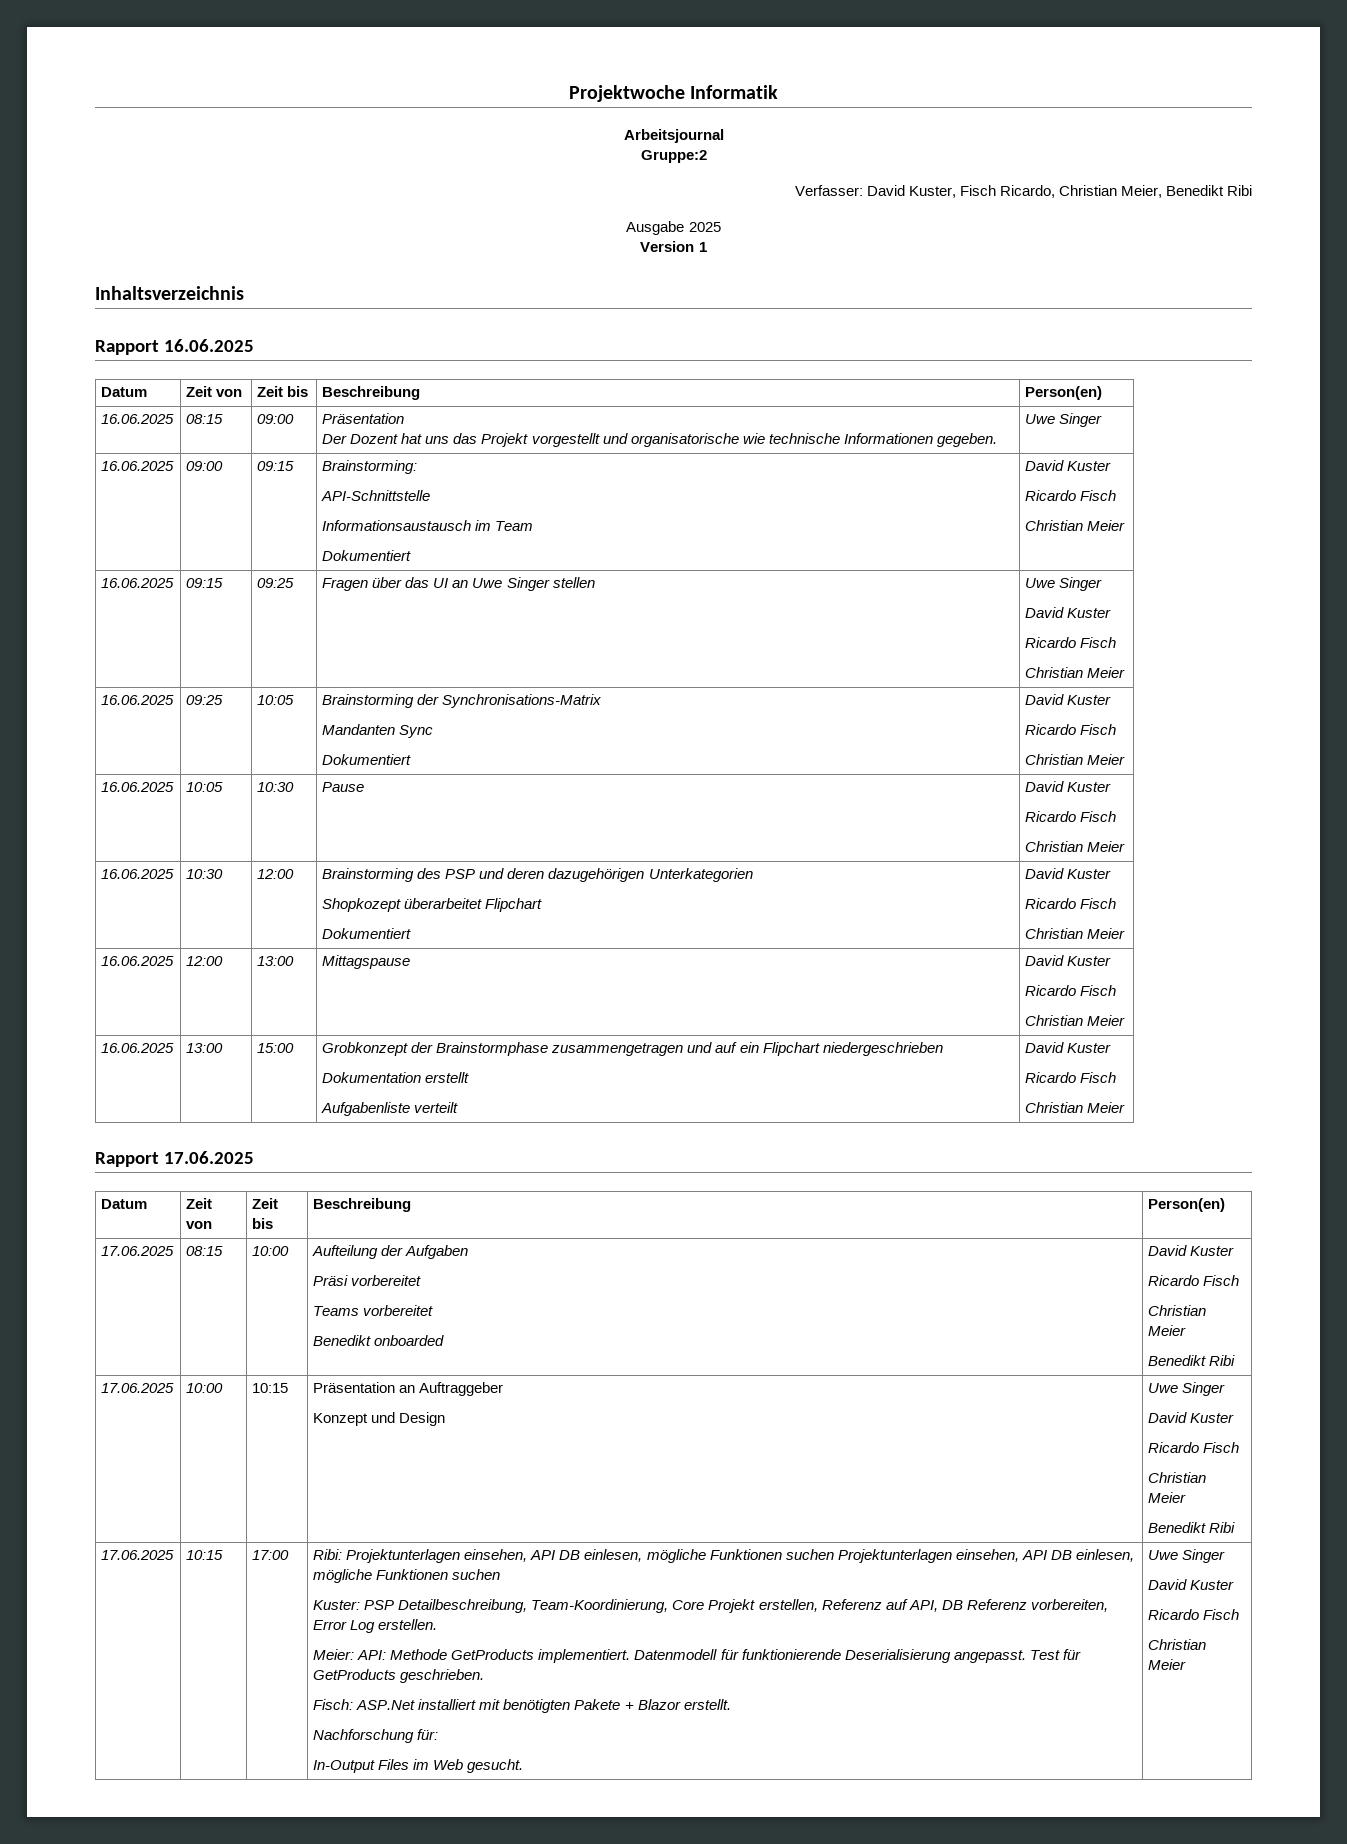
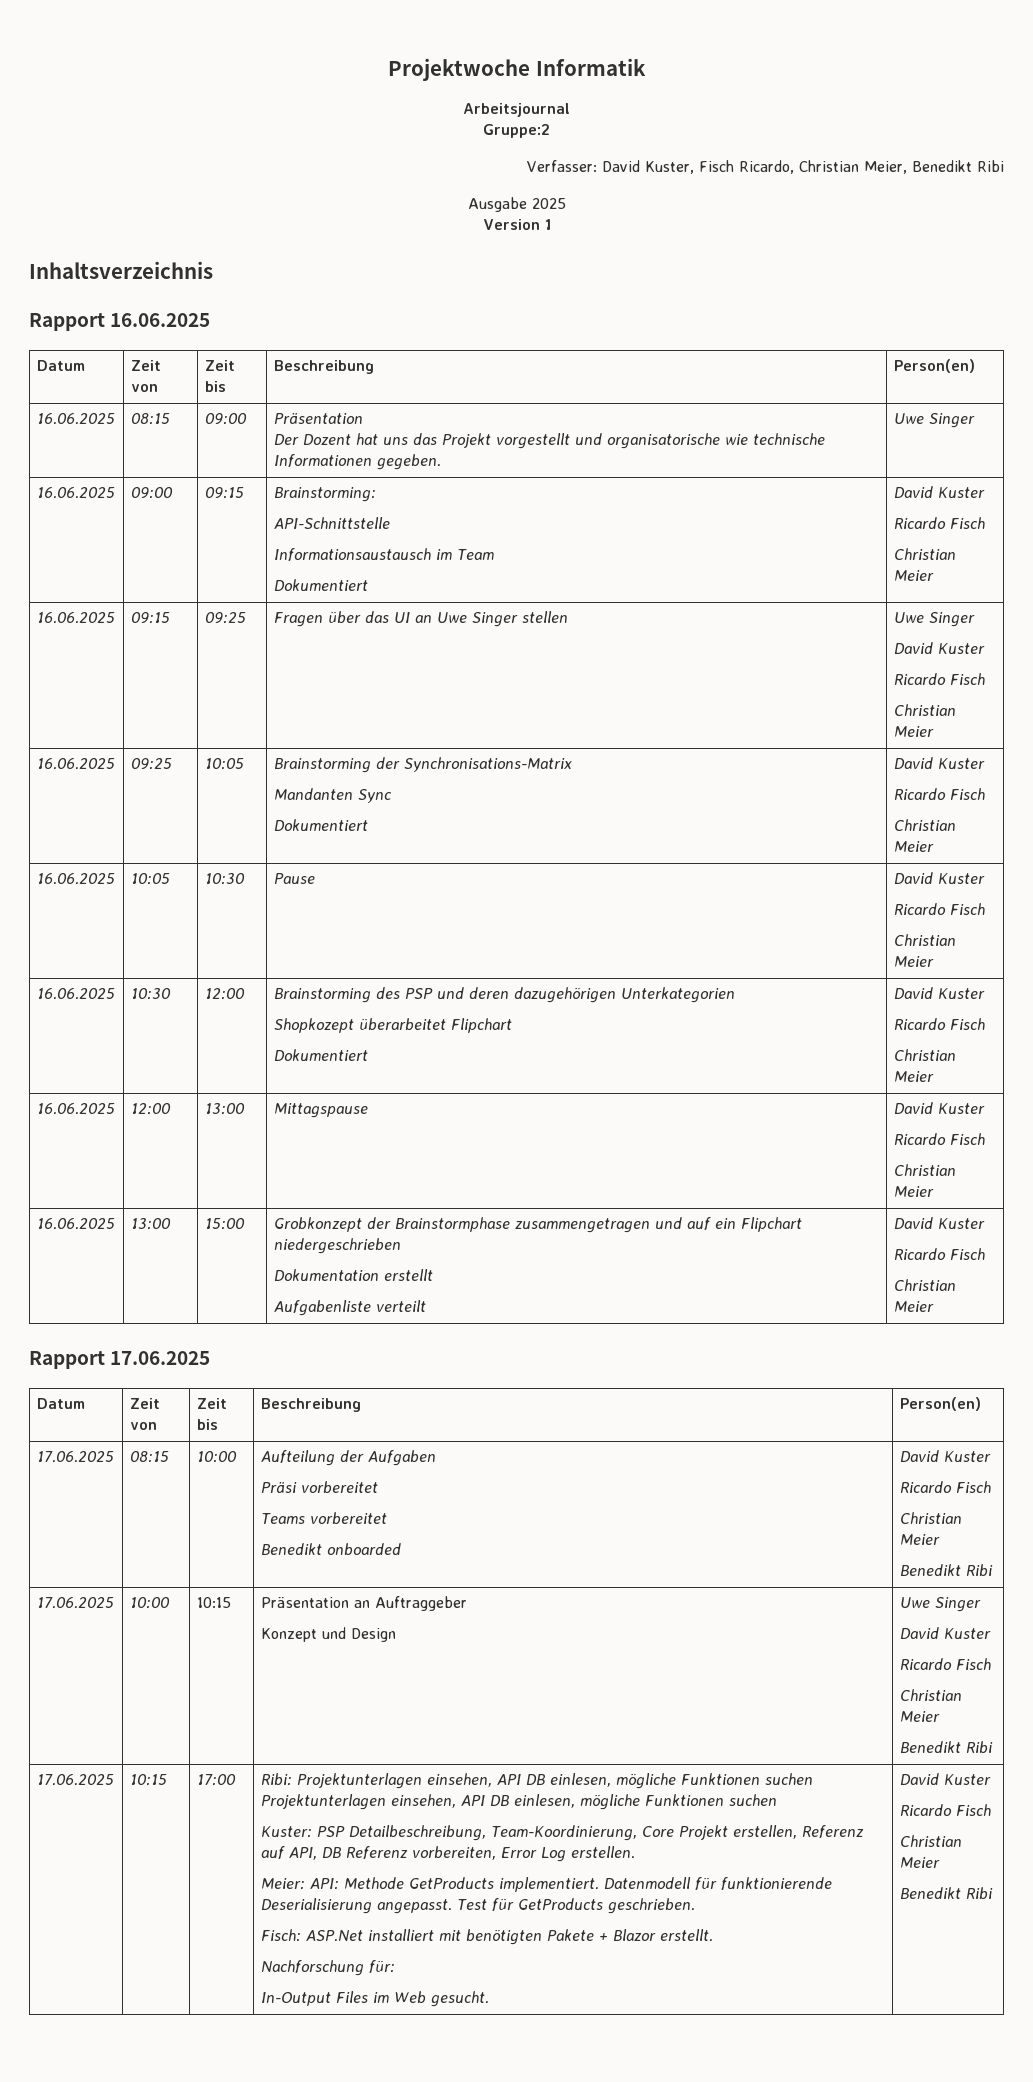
- In-Output Files im Web gesucht. | Uwe Singer
- David Kuster
+ In-Output Files im Web gesucht. | David Kuster
  Ricardo Fisch
  Christian Meier
+ Benedikt Ribi

